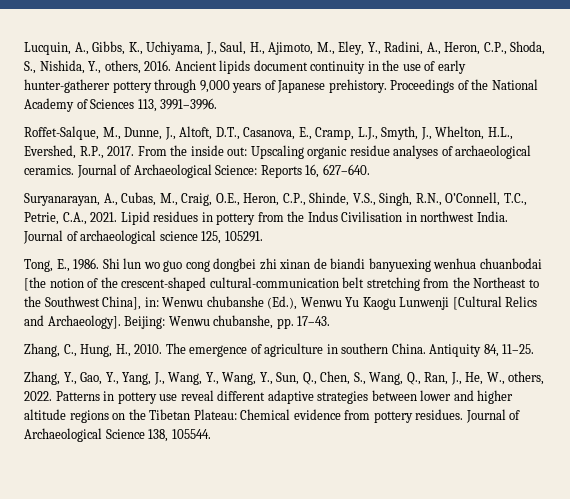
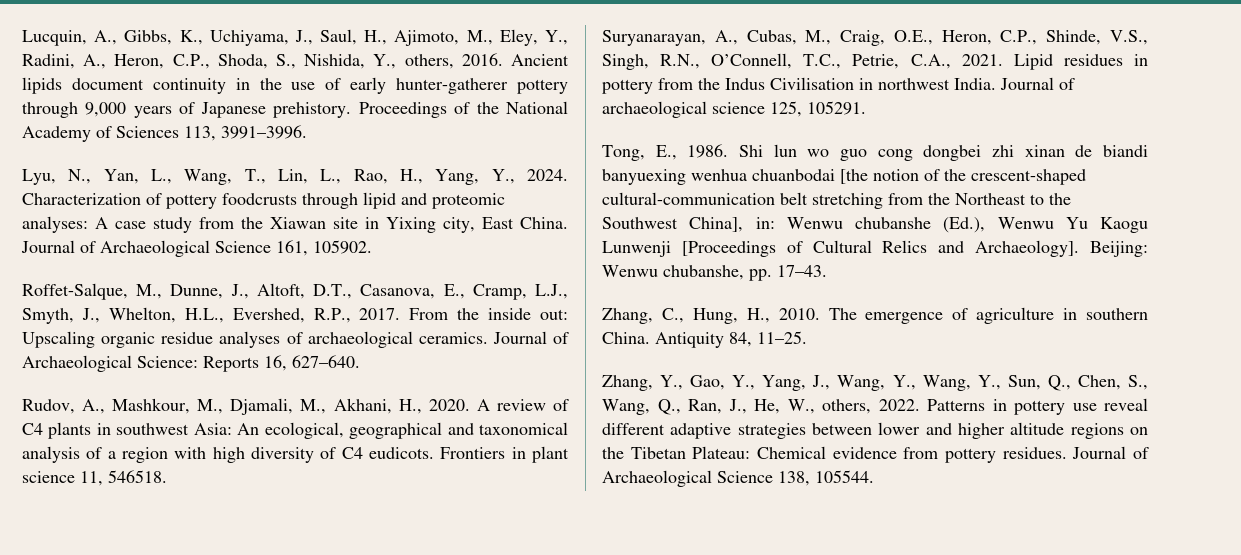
+ Lyu, N., Yan, L., Wang, T., Lin, L., Rao, H., Yang, Y., 2024. Characterization of pottery foodcrusts through lipid and proteomic analyses: A case study from the Xiawan site in Yixing city, East China. Journal of Archaeological Science 161, 105902.
+ Rudov, A., Mashkour, M., Djamali, M., Akhani, H., 2020. A review of C4 plants in southwest Asia: An ecological, geographical and taxonomical analysis of a region with high diversity of C4 eudicots. Frontiers in plant science 11, 546518.
- Shi lun wo guo cong dongbei zhi xinan de biandi banyuexing wenhua chuanbodai [the notion of the crescent-shaped cultural-communication belt stretching from the Northeast to the Southwest China], in: Wenwu chubanshe (Ed.), Wenwu Yu Kaogu Lunwenji [Cultural Relics and Archaeology].
+ Shi lun wo guo cong dongbei zhi xinan de biandi banyuexing wenhua chuanbodai [the notion of the crescent-shaped cultural-communication belt stretching from the Northeast to the Southwest China], in: Wenwu chubanshe (Ed.), Wenwu Yu Kaogu Lunwenji [Proceedings of Cultural Relics and Archaeology].

